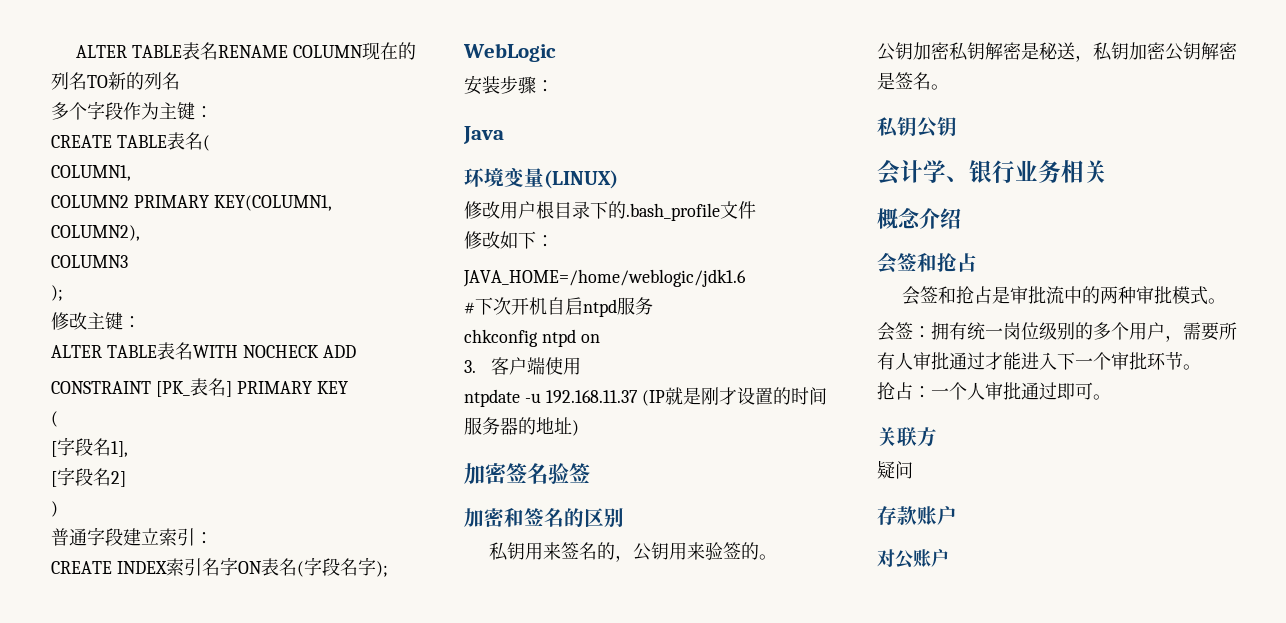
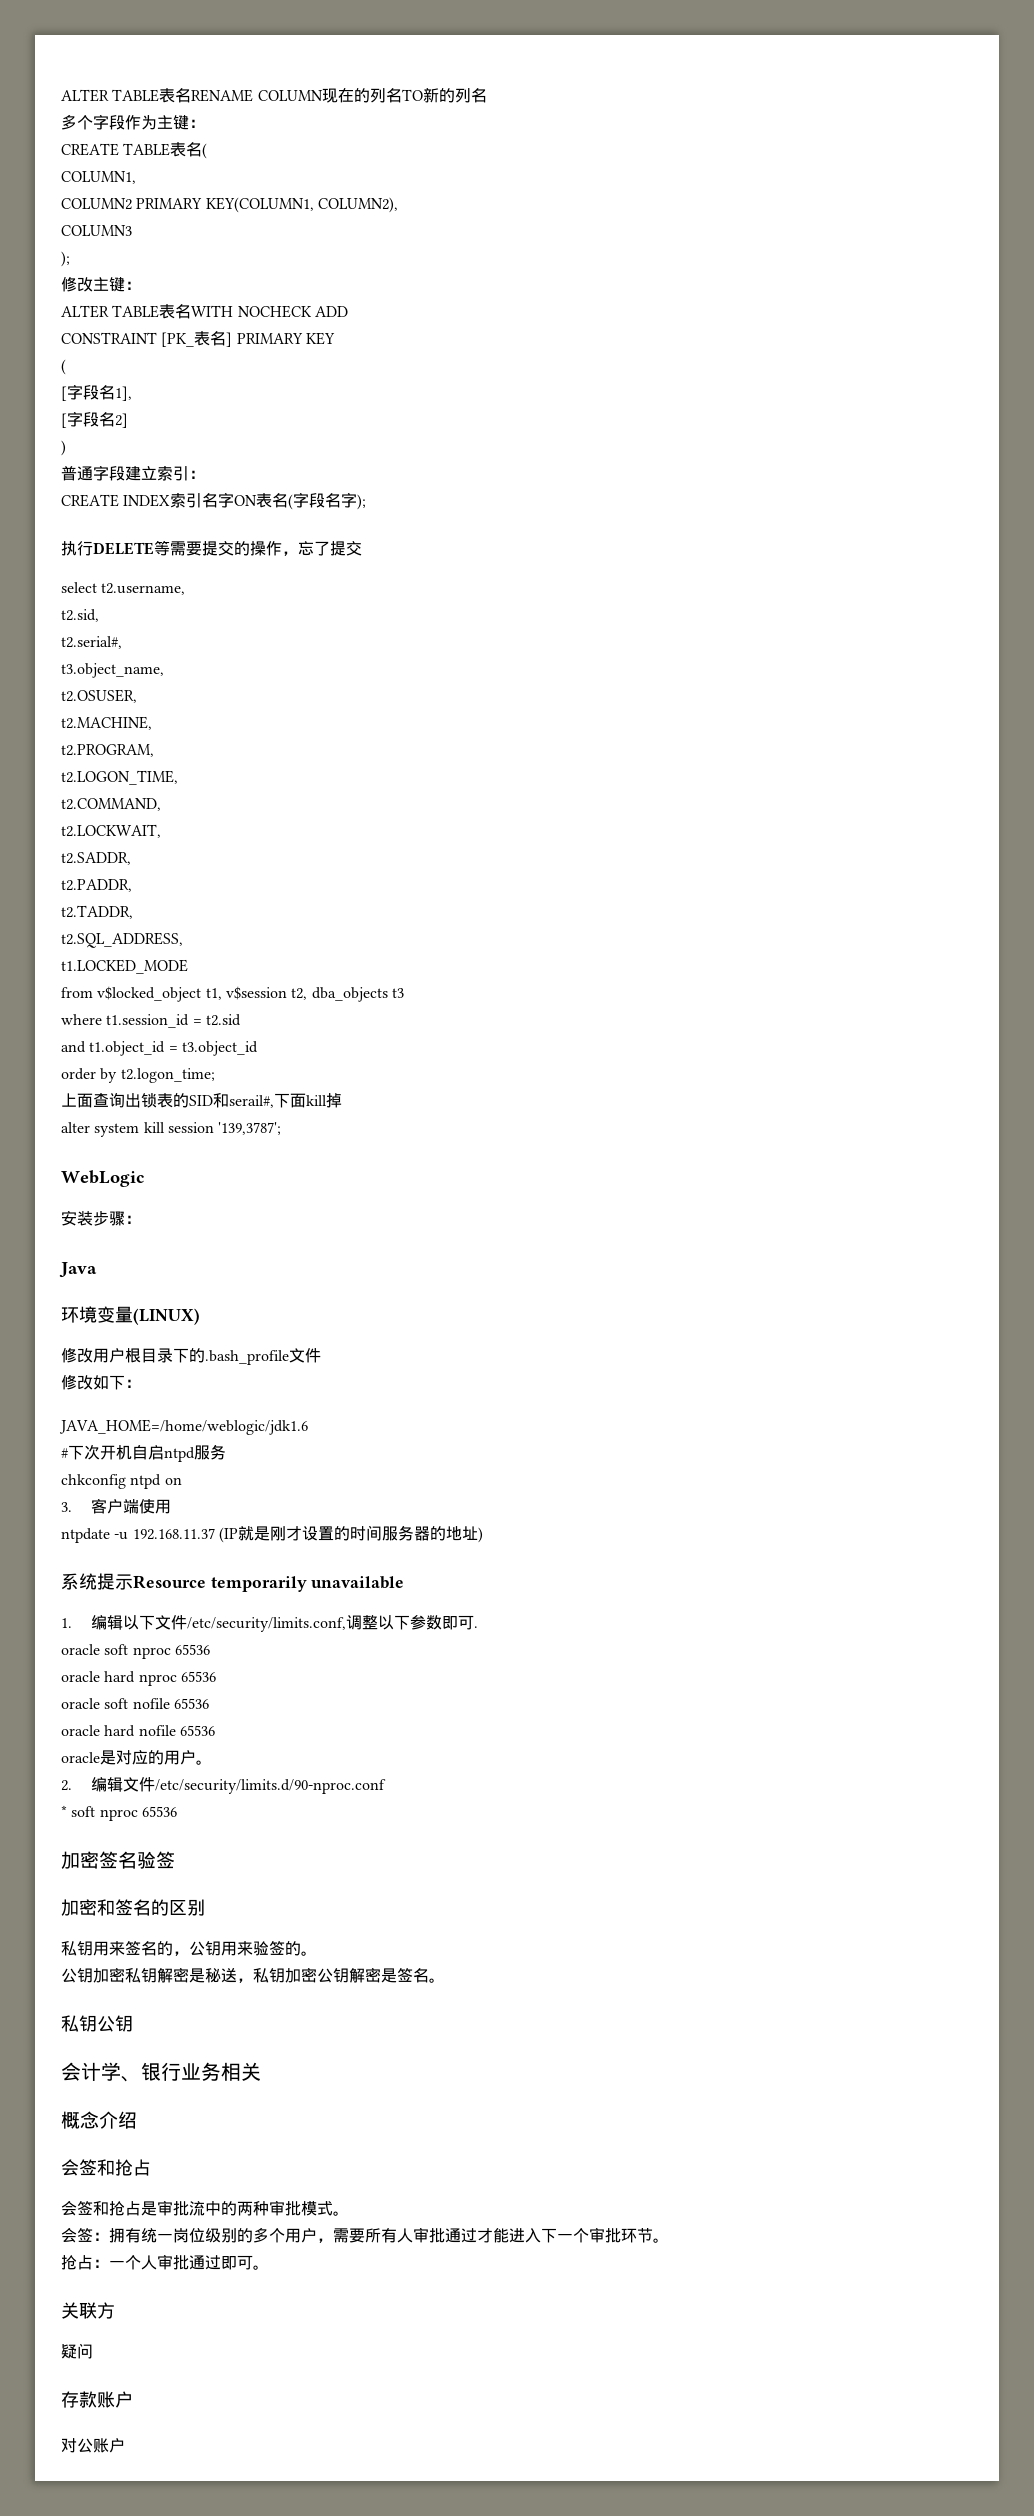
+ 执行DELETE等需要提交的操作，忘了提交
+ select t2.username,
+ t2.sid,
+ t2.serial#,
+ t3.object_name,
+ t2.OSUSER,
+ t2.MACHINE,
+ t2.PROGRAM,
+ t2.LOGON_TIME,
+ t2.COMMAND,
+ t2.LOCKWAIT,
+ t2.SADDR,
+ t2.PADDR,
+ t2.TADDR,
+ t2.SQL_ADDRESS,
+ t1.LOCKED_MODE
+ from v$locked_object t1, v$session t2, dba_objects t3
+ where t1.session_id = t2.sid
+ and t1.object_id = t3.object_id
+ order by t2.logon_time;
+ 上面查询出锁表的SID和serail#,下面kill掉
+ alter system kill session '139,3787';
+ 系统提示Resource temporarily unavailable
+ 1.编辑以下文件/etc/security/limits.conf,调整以下参数即可.
+ oracle soft nproc 65536
+ oracle hard nproc 65536
+ oracle soft nofile 65536
+ oracle hard nofile 65536
+ oracle是对应的用户。
+ 2.编辑文件/etc/security/limits.d/90-nproc.conf
+ * soft nproc 65536

